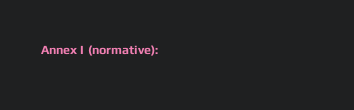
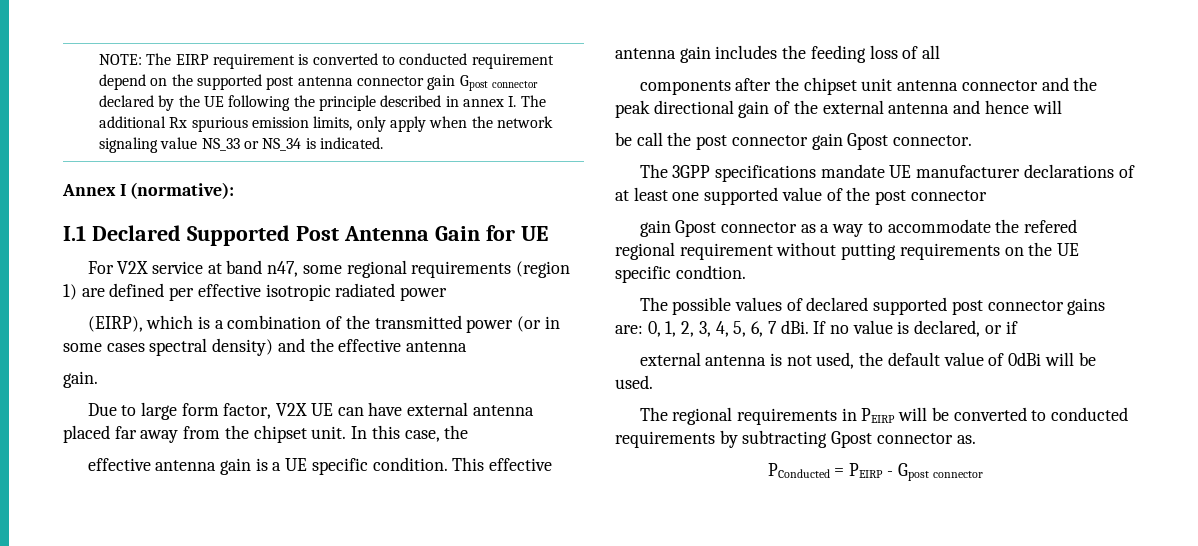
+ NOTE: The EIRP requirement is converted to conducted requirement depend on the supported post antenna connector gain Gpost connector declared by the UE following the principle described in annex I. The additional Rx spurious emission limits, only apply when the network signaling value NS_33 or NS_34 is indicated.
  Annex I (normative):
+ I.1 Declared Supported Post Antenna Gain for UE
+ For V2X service at band n47, some regional requirements (region 1) are defined per effective isotropic radiated power
+ (EIRP), which is a combination of the transmitted power (or in some cases spectral density) and the effective antenna
+ gain.
+ Due to large form factor, V2X UE can have external antenna placed far away from the chipset unit. In this case, the
+ effective antenna gain is a UE specific condition. This effective antenna gain includes the feeding loss of all
+ components after the chipset unit antenna connector and the peak directional gain of the external antenna and hence will
+ be call the post connector gain Gpost connector.
+ The 3GPP specifications mandate UE manufacturer declarations of at least one supported value of the post connector
+ gain Gpost connector as a way to accommodate the refered regional requirement without putting requirements on the UE specific condtion.
+ The possible values of declared supported post connector gains are: 0, 1, 2, 3, 4, 5, 6, 7 dBi. If no value is declared, or if
+ external antenna is not used, the default value of 0dBi will be used.
+ The regional requirements in PEIRP will be converted to conducted requirements by subtracting Gpost connector as.
+ PConducted = PEIRP - Gpost connector

